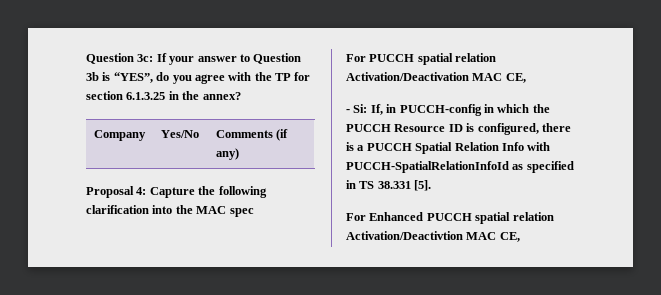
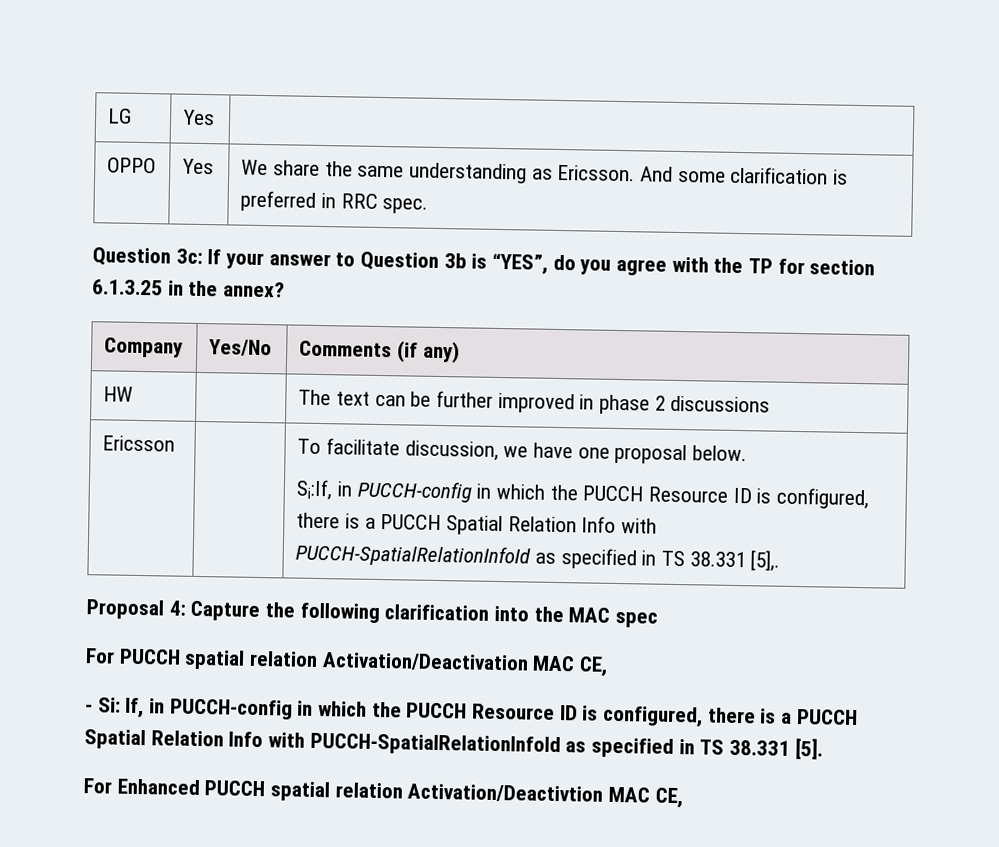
+ LG | Yes |
+ OPPO | Yes | We share the same understanding as Ericsson. And some clarification is preferred in RRC spec.
+ HW | | The text can be further improved in phase 2 discussions
+ Ericsson | | To facilitate discussion, we have one proposal below.
+ Si:If, in PUCCH-config in which the PUCCH Resource ID is configured, there is a PUCCH Spatial Relation Info with PUCCH-SpatialRelationInfoId as specified in TS 38.331 [5],.

